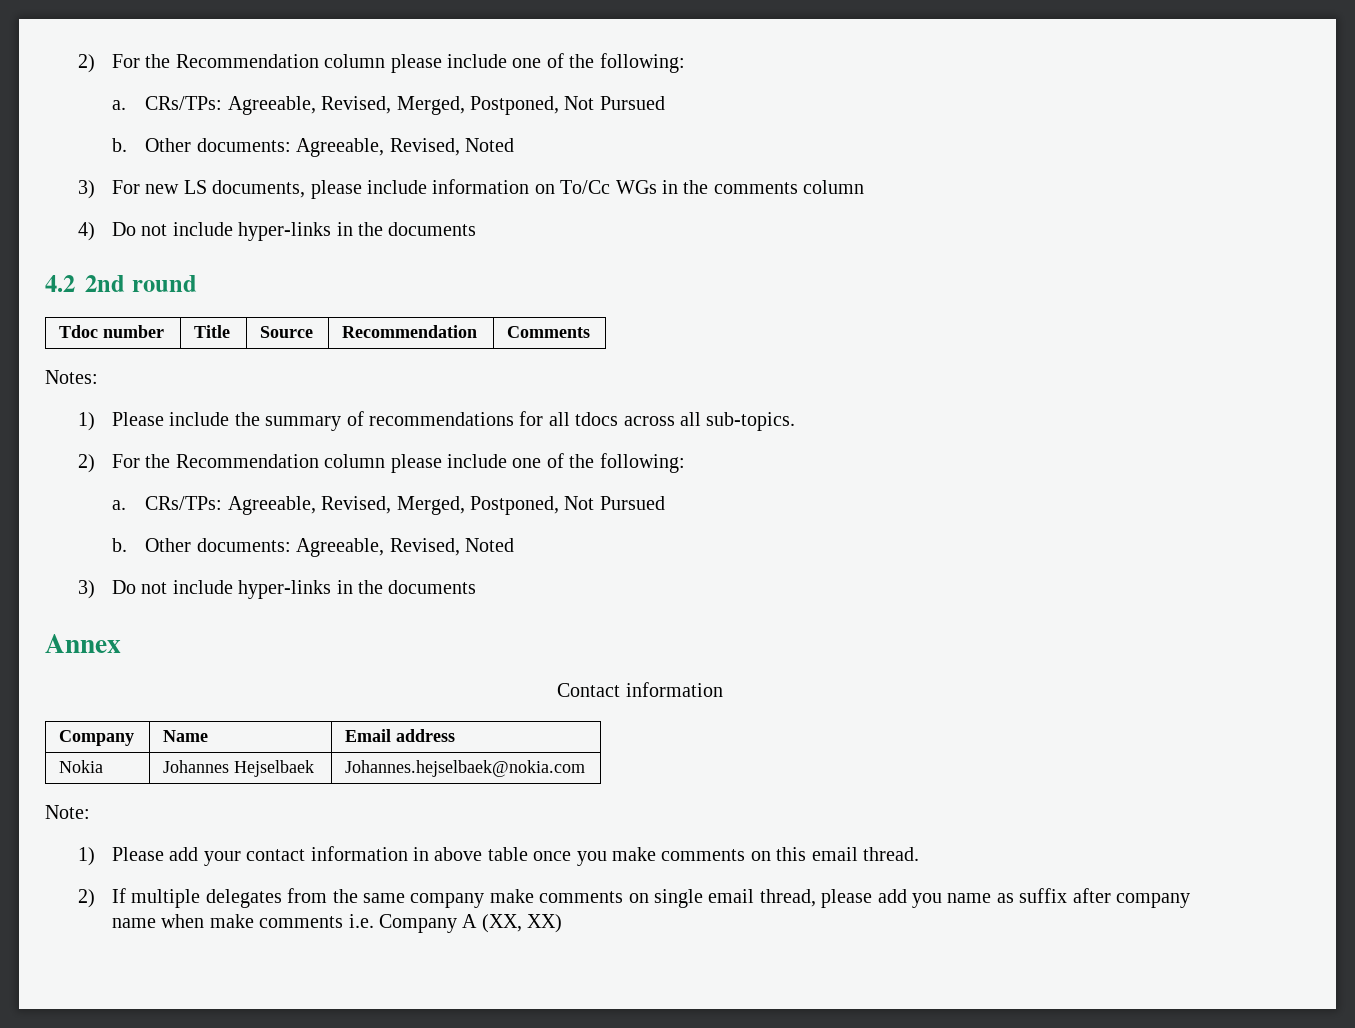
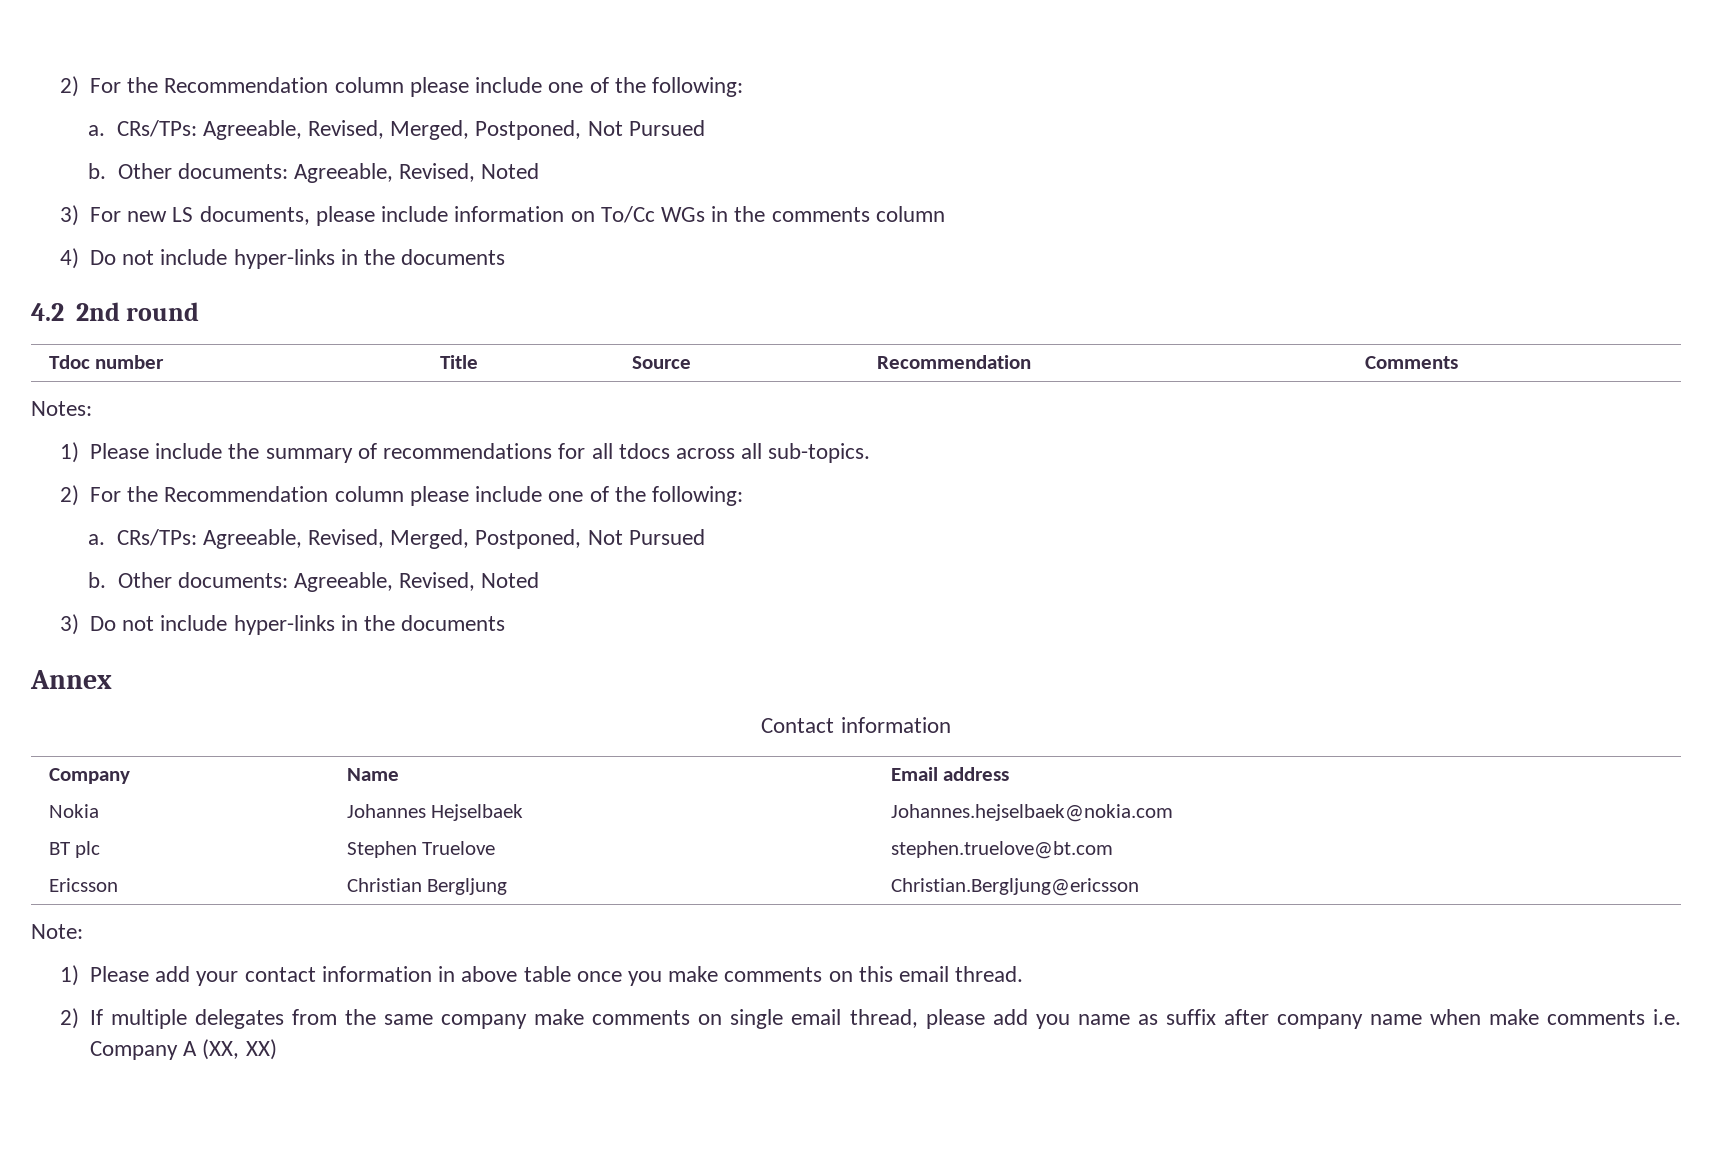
+ BT plc | Stephen Truelove | stephen.truelove@bt.com
+ Ericsson | Christian Bergljung | Christian.Bergljung@ericsson

